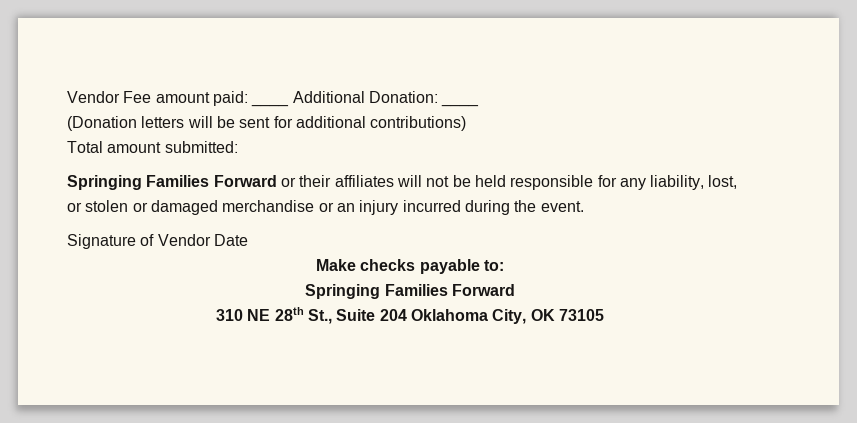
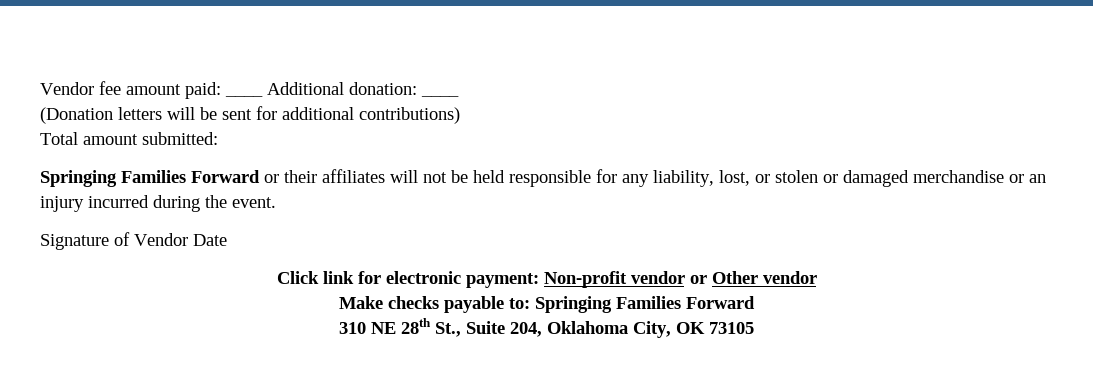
- Vendor Fee amount paid: ____ Additional Donation: ____
+ Vendor fee amount paid: ____ Additional donation: ____
+ Click link for electronic payment: Non-profit vendor or Other vendor
- Make checks payable to:
- Springing Families Forward
+ Make checks payable to: Springing Families Forward
- 310 NE 28th St., Suite 204 Oklahoma City, OK 73105
+ 310 NE 28th St., Suite 204, Oklahoma City, OK 73105

